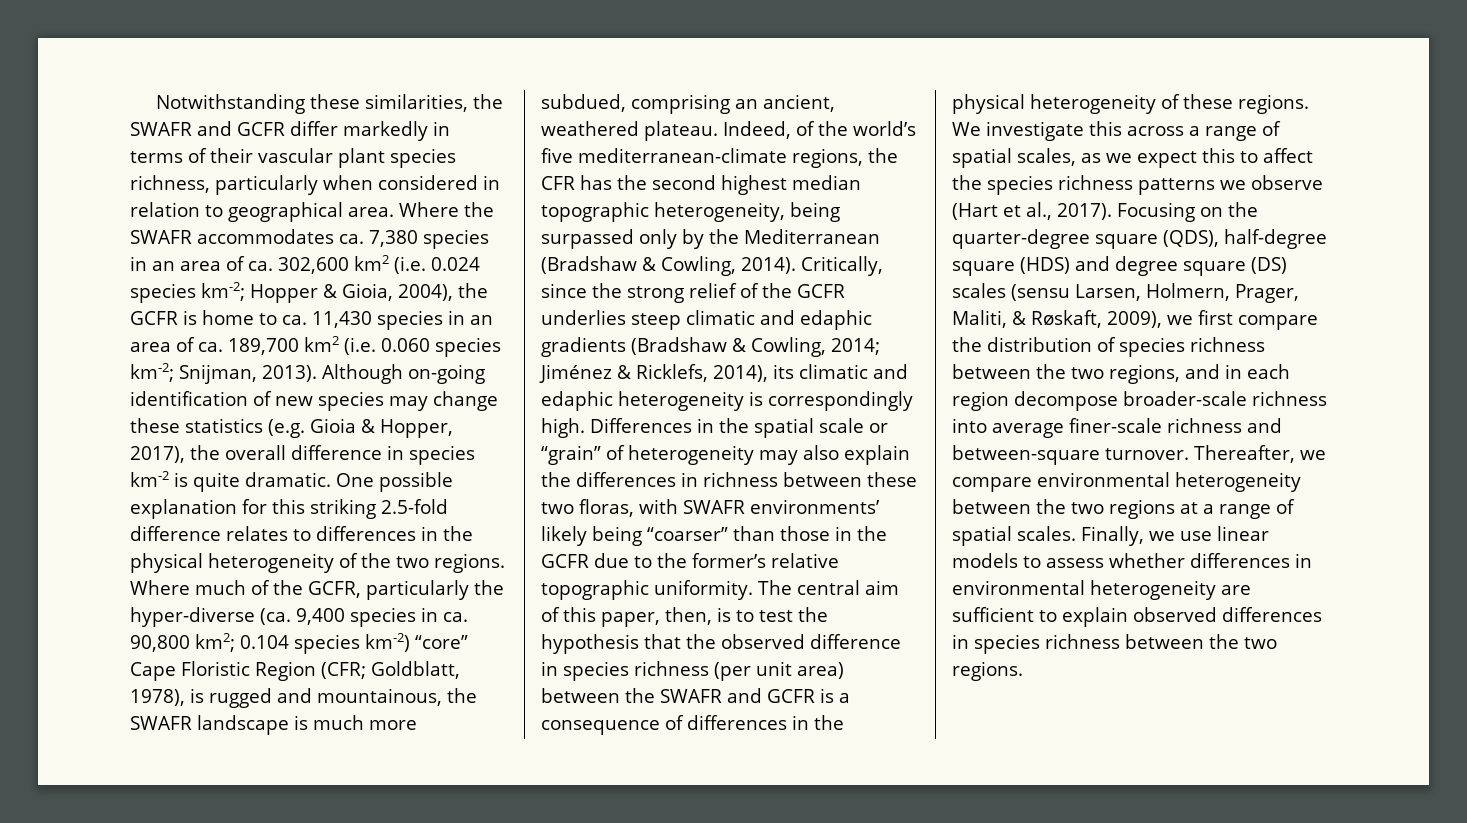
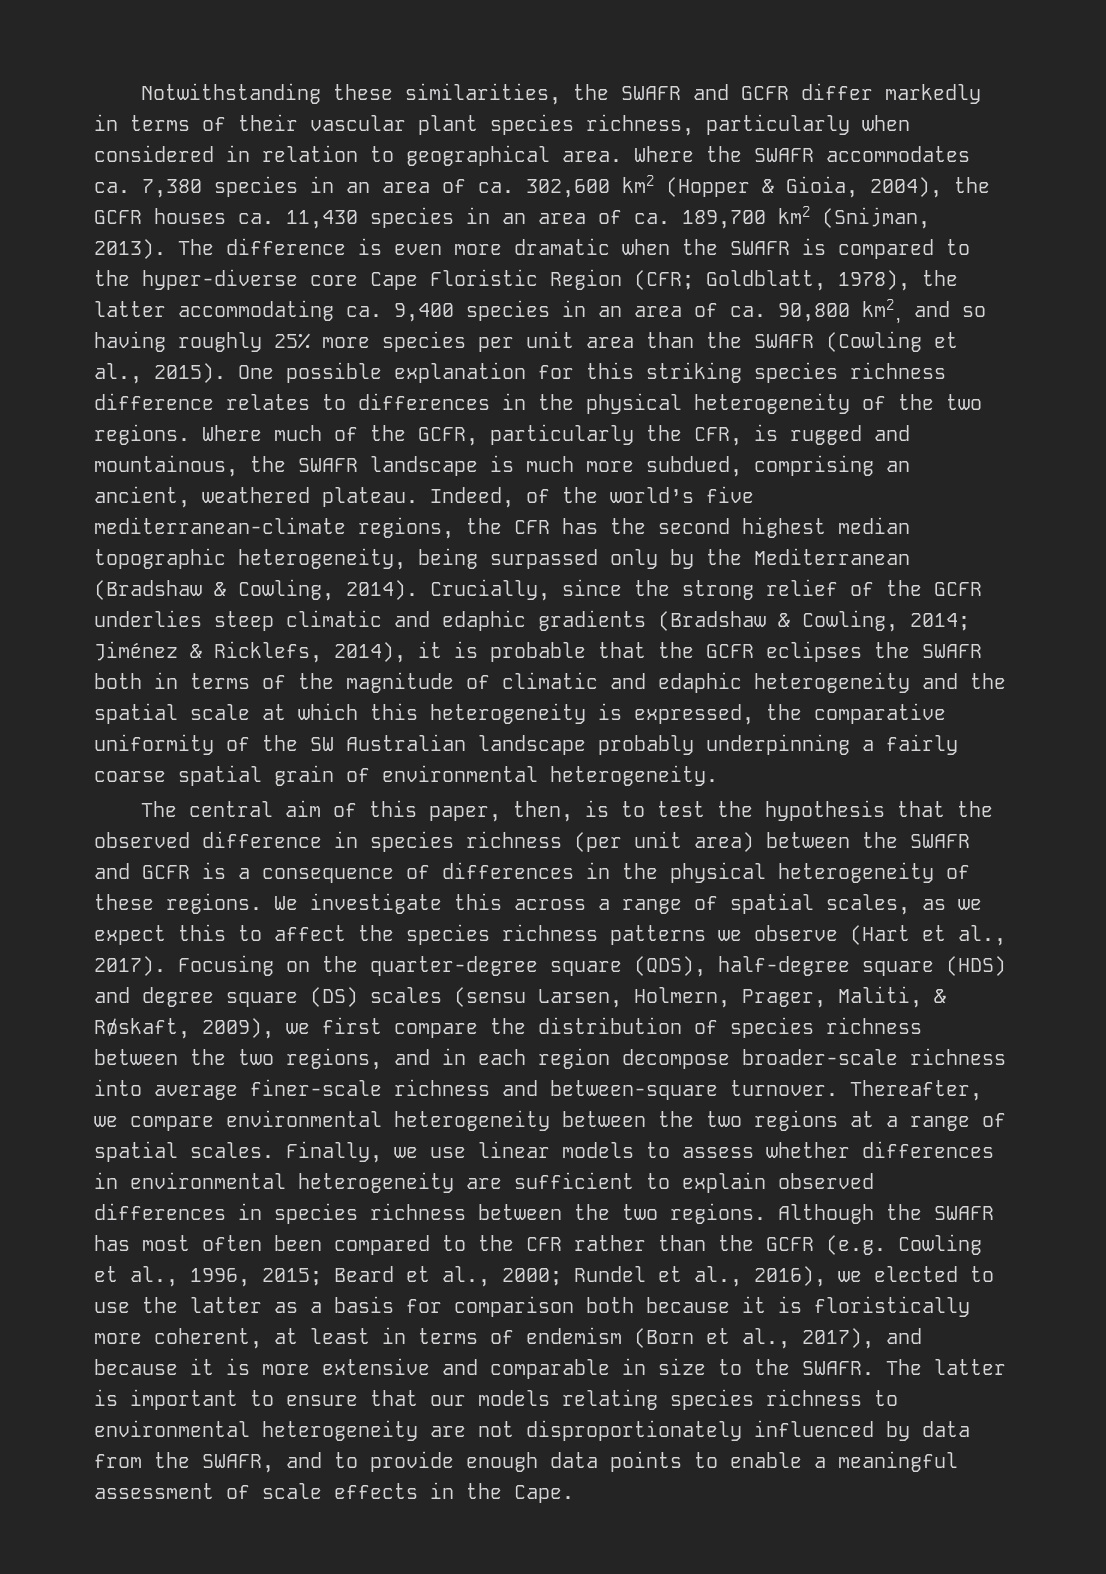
- Where the SWAFR accommodates ca. 7,380 species in an area of ca. 302,600 km2 (i.e. 0.024 species km-2; Hopper & Gioia, 2004), the GCFR is home to ca. 11,430 species in an area of ca. 189,700 km2 (i.e. 0.060 species km-2; Snijman, 2013). Although on-going identification of new species may change these statistics (e.g. Gioia & Hopper, 2017), the overall difference in species km-2 is quite dramatic.
+ Where the SWAFR accommodates ca. 7,380 species in an area of ca. 302,600 km2 (Hopper & Gioia, 2004), the GCFR houses ca. 11,430 species in an area of ca. 189,700 km2 (Snijman, 2013). The difference is even more dramatic when the SWAFR is compared to the hyper-diverse core Cape Floristic Region (CFR; Goldblatt, 1978), the latter accommodating ca. 9,400 species in an area of ca. 90,800 km2, and so having roughly 25% more species per unit area than the SWAFR (Cowling et al., 2015).
- One possible explanation for this striking 2.5-fold difference relates to differences in the physical heterogeneity of the two regions.
+ One possible explanation for this striking species richness difference relates to differences in the physical heterogeneity of the two regions.
- Where much of the GCFR, particularly the hyper-diverse (ca. 9,400 species in ca. 90,800 km2; 0.104 species km-2) “core” Cape Floristic Region (CFR; Goldblatt, 1978), is rugged and mountainous, the SWAFR landscape is much more subdued, comprising an ancient, weathered plateau.
+ Where much of the GCFR, particularly the CFR, is rugged and mountainous, the SWAFR landscape is much more subdued, comprising an ancient, weathered plateau.
- Critically, since the strong relief of the GCFR underlies steep climatic and edaphic gradients (Bradshaw & Cowling, 2014; Jiménez & Ricklefs, 2014), its climatic and edaphic heterogeneity is correspondingly high. Differences in the spatial scale or “grain” of heterogeneity may also explain the differences in richness between these two floras, with SWAFR environments’ likely being “coarser” than those in the GCFR due to the former’s relative topographic uniformity. The central aim of this paper, then, is to test the hypothesis that the observed difference in species richness (per unit area) between the SWAFR and GCFR is a consequence of differences in the physical heterogeneity of these regions.
+ Crucially, since the strong relief of the GCFR underlies steep climatic and edaphic gradients (Bradshaw & Cowling, 2014; Jiménez & Ricklefs, 2014), it is probable that the GCFR eclipses the SWAFR both in terms of the magnitude of climatic and edaphic heterogeneity and the spatial scale at which this heterogeneity is expressed, the comparative uniformity of the SW Australian landscape probably underpinning a fairly coarse spatial grain of environmental heterogeneity.
+ The central aim of this paper, then, is to test the hypothesis that the observed difference in species richness (per unit area) between the SWAFR and GCFR is a consequence of differences in the physical heterogeneity of these regions.
+ Although the SWAFR has most often been compared to the CFR rather than the GCFR (e.g. Cowling et al., 1996, 2015; Beard et al., 2000; Rundel et al., 2016), we elected to use the latter as a basis for comparison both because it is floristically more coherent, at least in terms of endemism (Born et al., 2017), and because it is more extensive and comparable in size to the SWAFR. The latter is important to ensure that our models relating species richness to environmental heterogeneity are not disproportionately influenced by data from the SWAFR, and to provide enough data points to enable a meaningful assessment of scale effects in the Cape.

